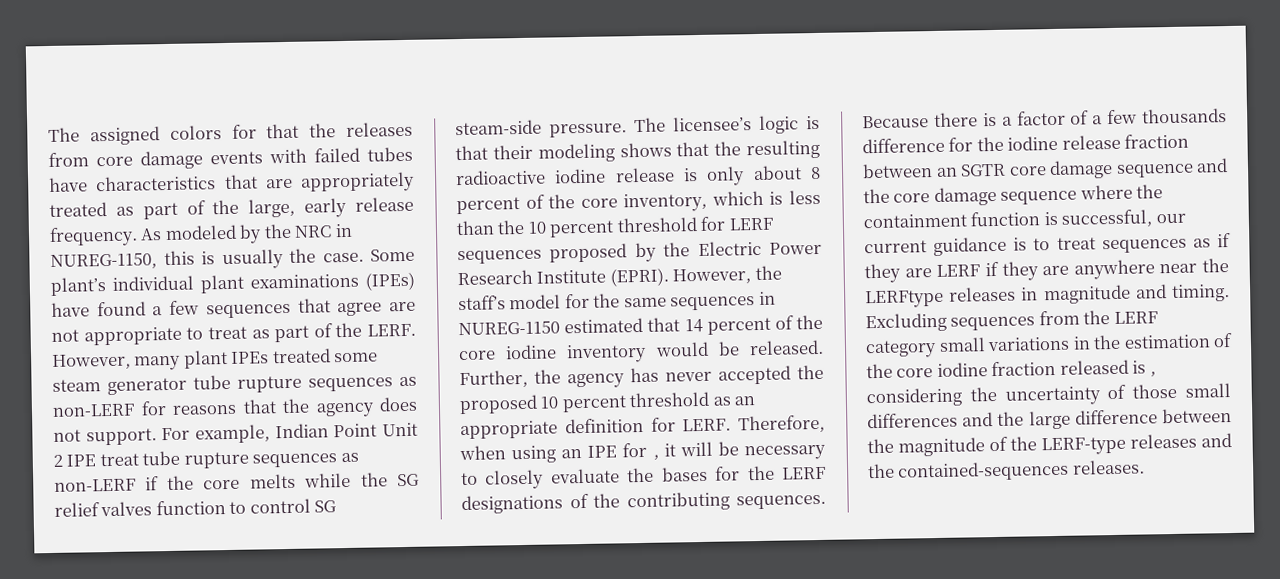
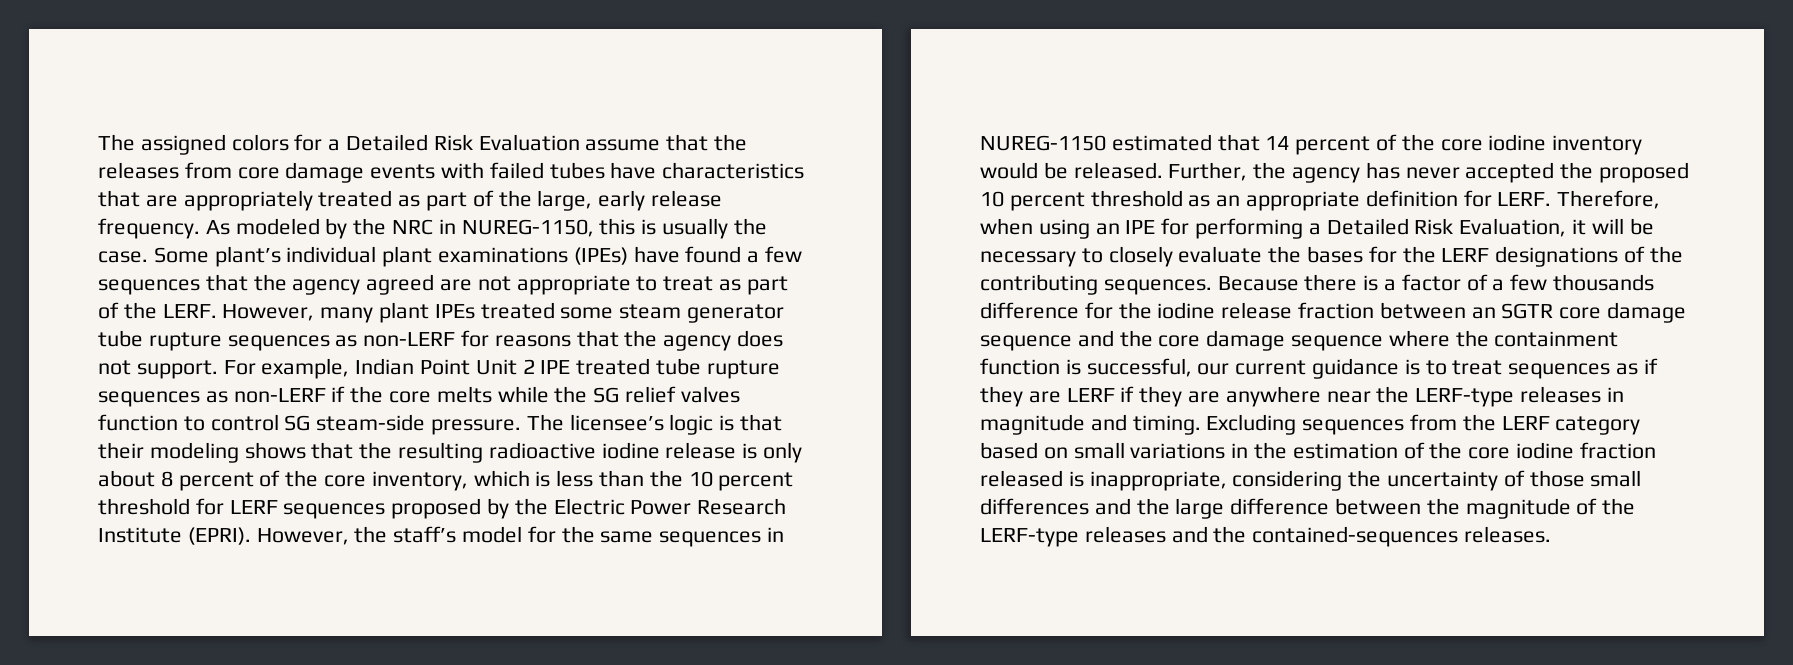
- The assigned colors for that the releases from core damage events with failed tubes have characteristics that are appropriately treated as part of the large, early release frequency.
+ The assigned colors for a Detailed Risk Evaluation assume that the releases from core damage events with failed tubes have characteristics that are appropriately treated as part of the large, early release frequency.
- Some plant’s individual plant examinations (IPEs) have found a few sequences that agree are not appropriate to treat as part of the LERF.
+ Some plant’s individual plant examinations (IPEs) have found a few sequences that the agency agreed are not appropriate to treat as part of the LERF.
- For example, Indian Point Unit 2 IPE treat tube rupture sequences as non-LERF if the core melts while the SG relief valves function to control SG steam-side pressure.
+ For example, Indian Point Unit 2 IPE treated tube rupture sequences as non-LERF if the core melts while the SG relief valves function to control SG steam-side pressure.
- Therefore, when using an IPE for , it will be necessary to closely evaluate the bases for the LERF designations of the contributing sequences.
+ Therefore, when using an IPE for performing a Detailed Risk Evaluation, it will be necessary to closely evaluate the bases for the LERF designations of the contributing sequences.
- Because there is a factor of a few thousands difference for the iodine release fraction between an SGTR core damage sequence and the core damage sequence where the containment function is successful, our current guidance is to treat sequences as if they are LERF if they are anywhere near the LERFtype releases in magnitude and timing.
+ Because there is a factor of a few thousands difference for the iodine release fraction between an SGTR core damage sequence and the core damage sequence where the containment function is successful, our current guidance is to treat sequences as if they are LERF if they are anywhere near the LERF-type releases in magnitude and timing.
- Excluding sequences from the LERF category small variations in the estimation of the core iodine fraction released is , considering the uncertainty of those small differences and the large difference between the magnitude of the LERF-type releases and the contained-sequences releases.
+ Excluding sequences from the LERF category based on small variations in the estimation of the core iodine fraction released is inappropriate, considering the uncertainty of those small differences and the large difference between the magnitude of the LERF-type releases and the contained-sequences releases.

